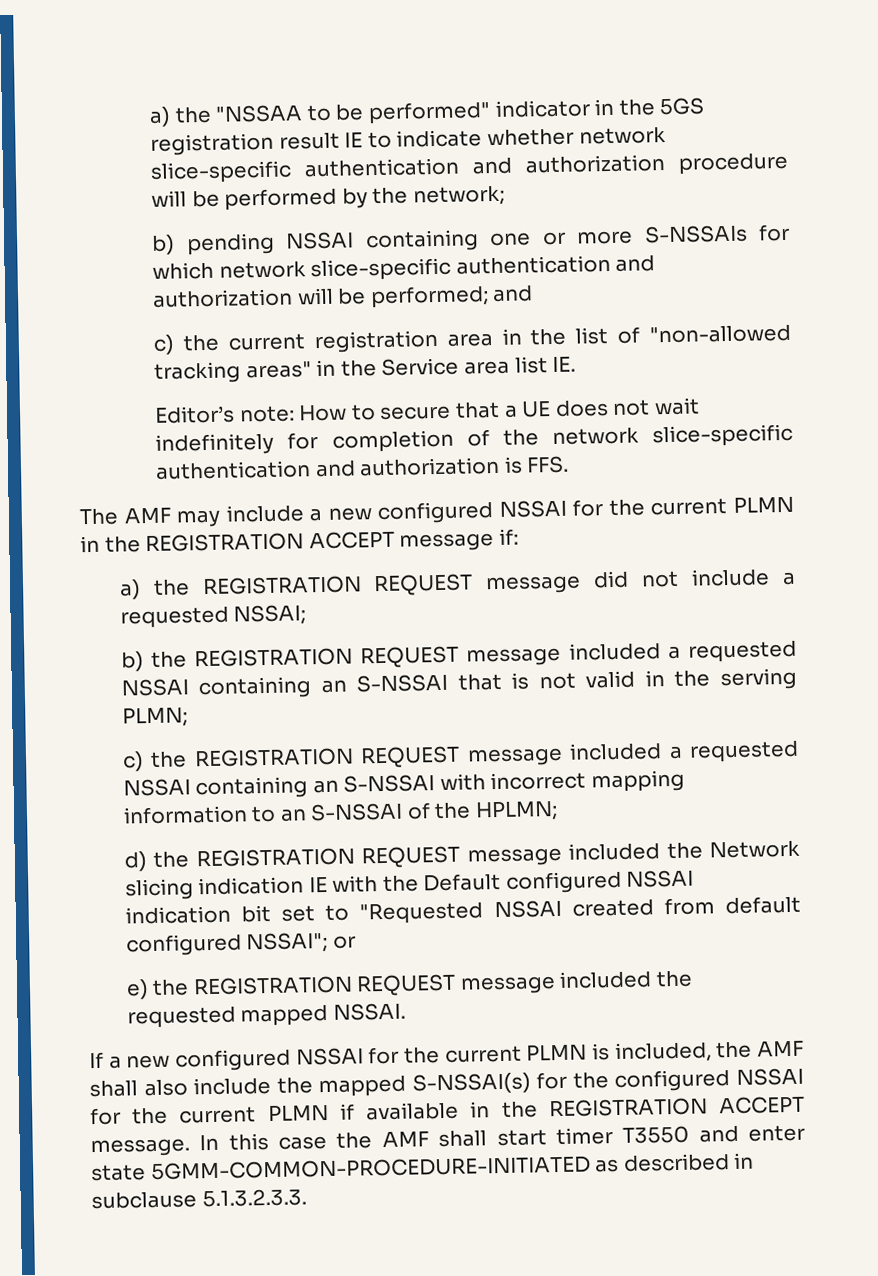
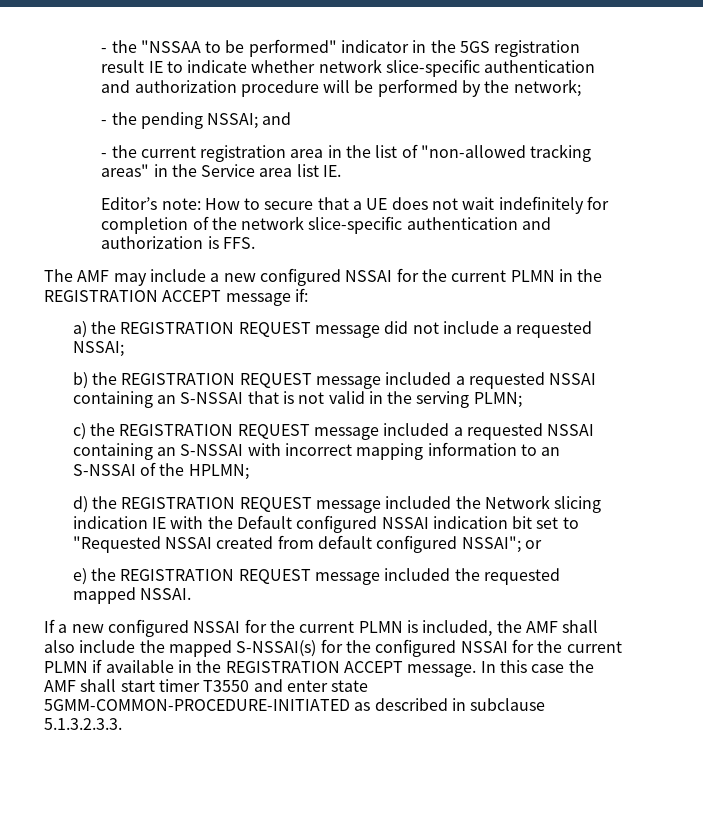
- a) the "NSSAA to be performed" indicator in the 5GS registration result IE to indicate whether network slice-specific authentication and authorization procedure will be performed by the network;
+ - the "NSSAA to be performed" indicator in the 5GS registration result IE to indicate whether network slice-specific authentication and authorization procedure will be performed by the network;
- b) pending NSSAI containing one or more S-NSSAIs for which network slice-specific authentication and authorization will be performed; and
+ - the pending NSSAI; and
- c) the current registration area in the list of "non-allowed tracking areas" in the Service area list IE.
+ - the current registration area in the list of "non-allowed tracking areas" in the Service area list IE.

